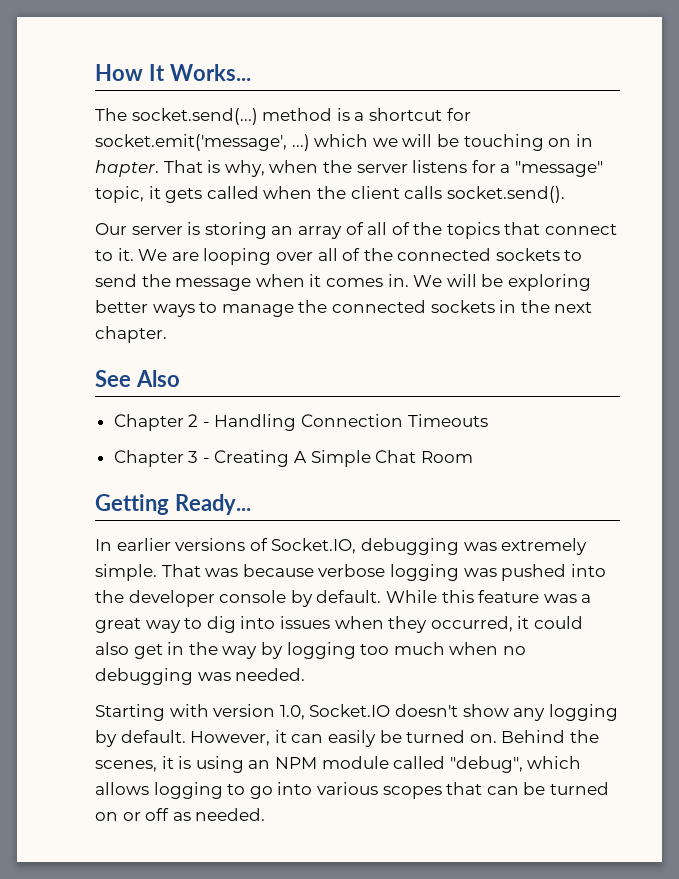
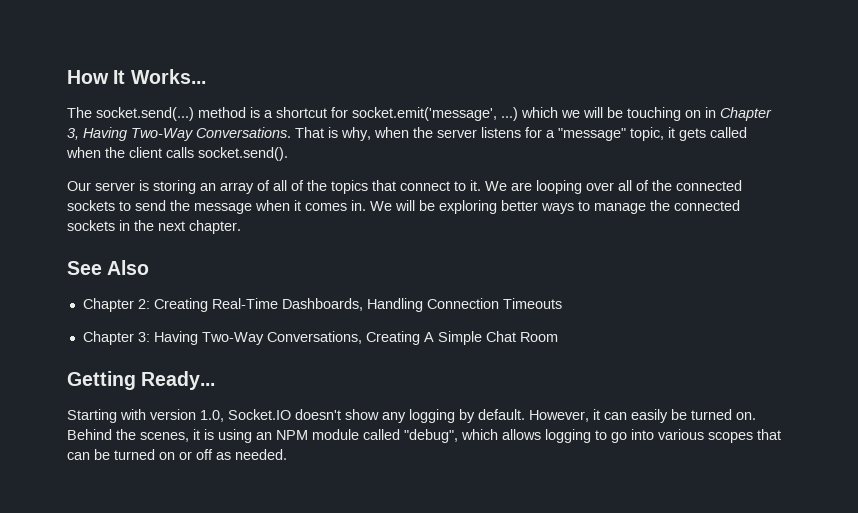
- The socket.send(...) method is a shortcut for socket.emit('message', ...) which we will be touching on in hapter.
+ The socket.send(...) method is a shortcut for socket.emit('message', ...) which we will be touching on in Chapter 3, Having Two-Way Conversations.
- Chapter 2 - Handling Connection Timeouts
+ Chapter 2: Creating Real-Time Dashboards, Handling Connection Timeouts
- Chapter 3 - Creating A Simple Chat Room
+ Chapter 3: Having Two-Way Conversations, Creating A Simple Chat Room
- In earlier versions of Socket.IO, debugging was extremely simple. That was because verbose logging was pushed into the developer console by default. While this feature was a great way to dig into issues when they occurred, it could also get in the way by logging too much when no debugging was needed.

